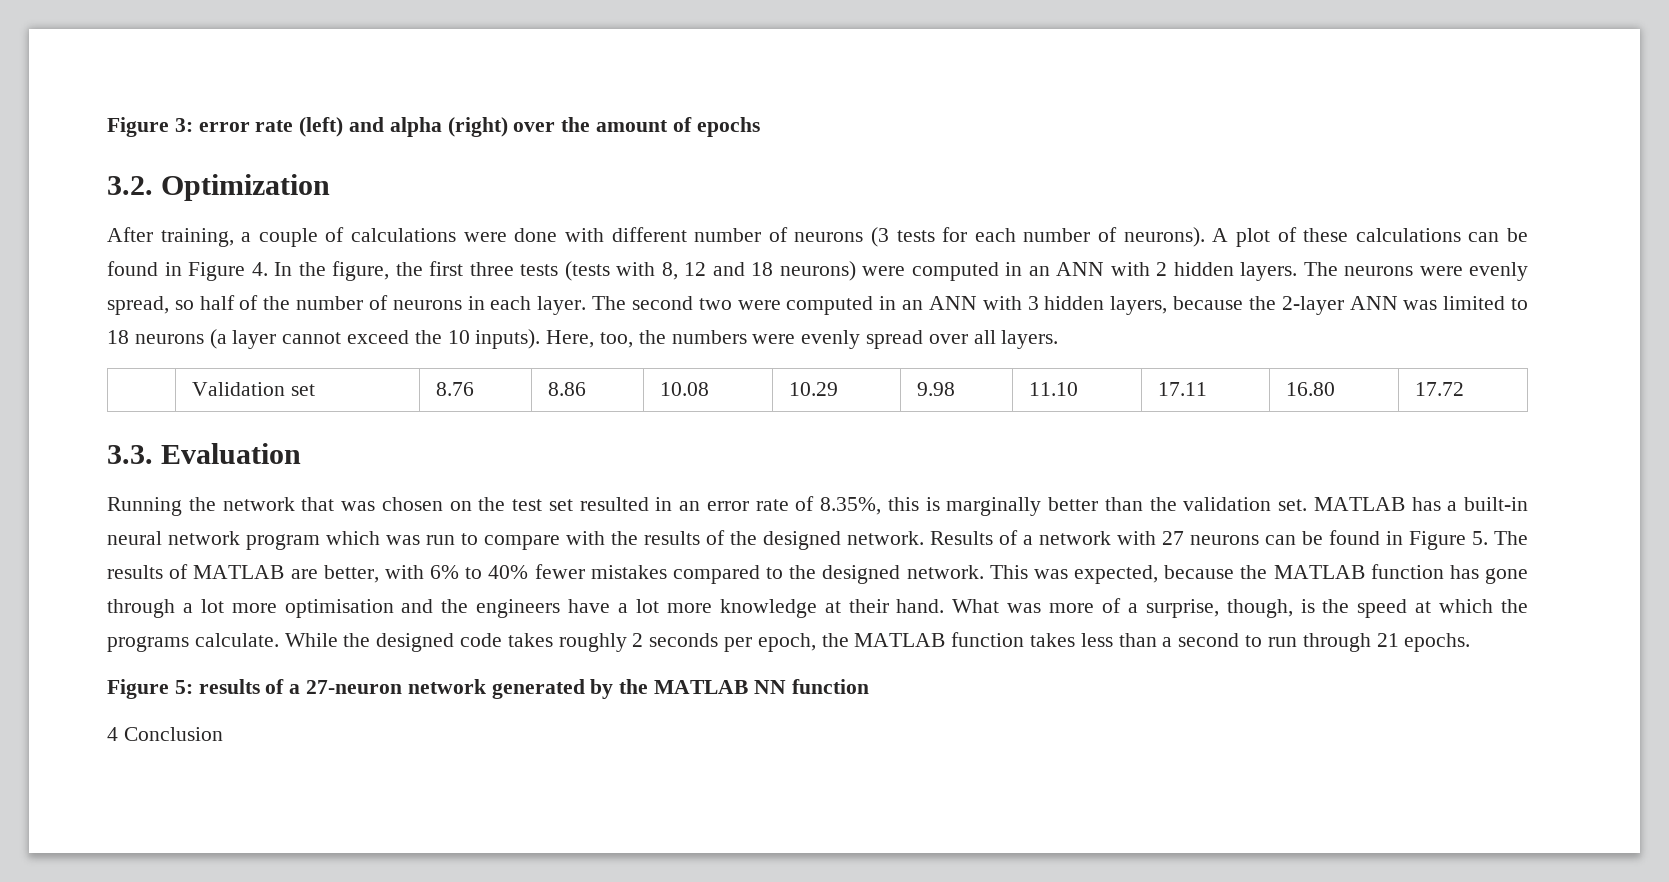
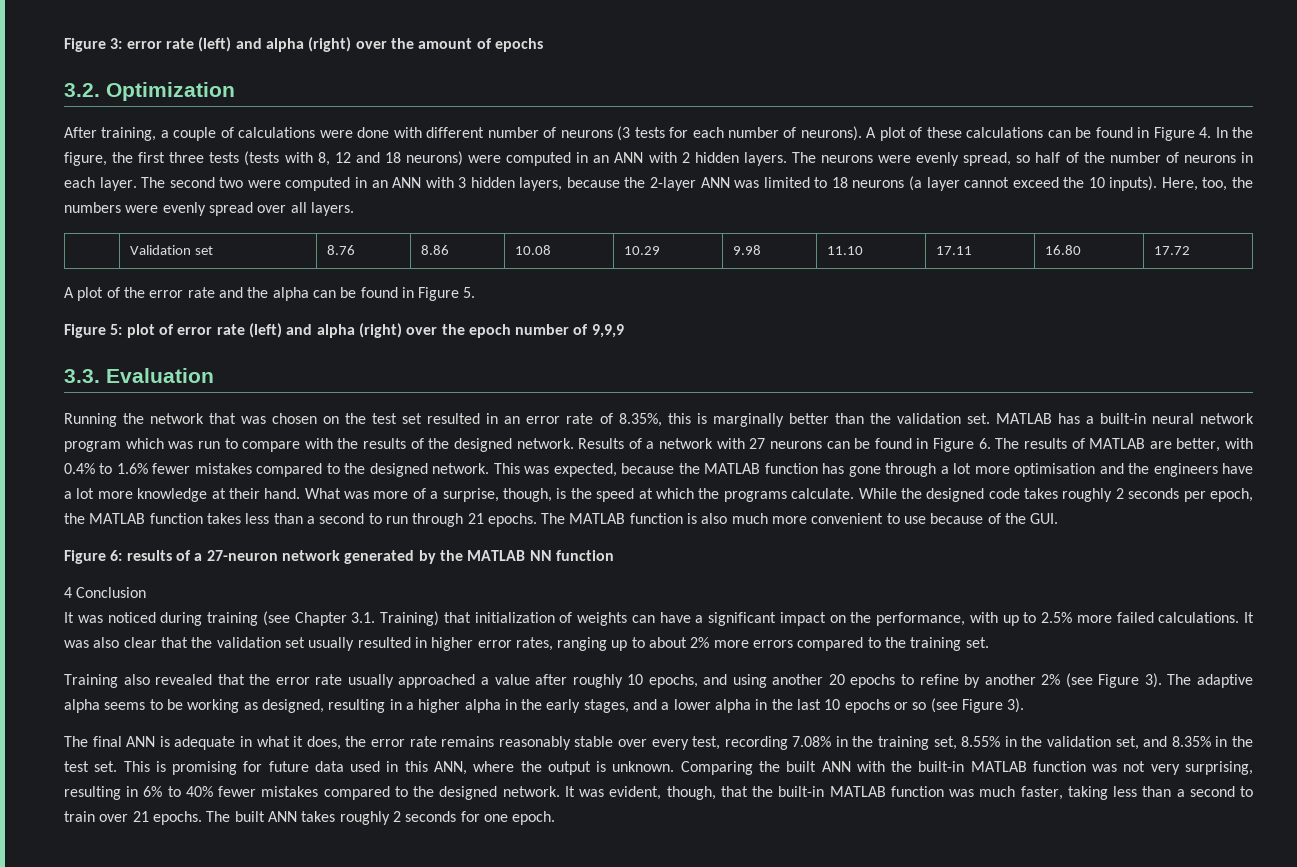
+ A plot of the error rate and the alpha can be found in Figure 5.
+ Figure 5: plot of error rate (left) and alpha (right) over the epoch number of 9,9,9
- Results of a network with 27 neurons can be found in Figure 5. The results of MATLAB are better, with 6% to 40% fewer mistakes compared to the designed network.
+ Results of a network with 27 neurons can be found in Figure 6. The results of MATLAB are better, with 0.4% to 1.6% fewer mistakes compared to the designed network.
- While the designed code takes roughly 2 seconds per epoch, the MATLAB function takes less than a second to run through 21 epochs.
- Figure 5: results of a 27-neuron network generated by the MATLAB NN function
+ While the designed code takes roughly 2 seconds per epoch, the MATLAB function takes less than a second to run through 21 epochs. The MATLAB function is also much more convenient to use because of the GUI.
+ Figure 6: results of a 27-neuron network generated by the MATLAB NN function
+ It was noticed during training (see Chapter 3.1. Training) that initialization of weights can have a significant impact on the performance, with up to 2.5% more failed calculations. It was also clear that the validation set usually resulted in higher error rates, ranging up to about 2% more errors compared to the training set.
+ Training also revealed that the error rate usually approached a value after roughly 10 epochs, and using another 20 epochs to refine by another 2% (see Figure 3). The adaptive alpha seems to be working as designed, resulting in a higher alpha in the early stages, and a lower alpha in the last 10 epochs or so (see Figure 3).
+ The final ANN is adequate in what it does, the error rate remains reasonably stable over every test, recording 7.08% in the training set, 8.55% in the validation set, and 8.35% in the test set. This is promising for future data used in this ANN, where the output is unknown. Comparing the built ANN with the built-in MATLAB function was not very surprising, resulting in 6% to 40% fewer mistakes compared to the designed network. It was evident, though, that the built-in MATLAB function was much faster, taking less than a second to train over 21 epochs. The built ANN takes roughly 2 seconds for one epoch.

